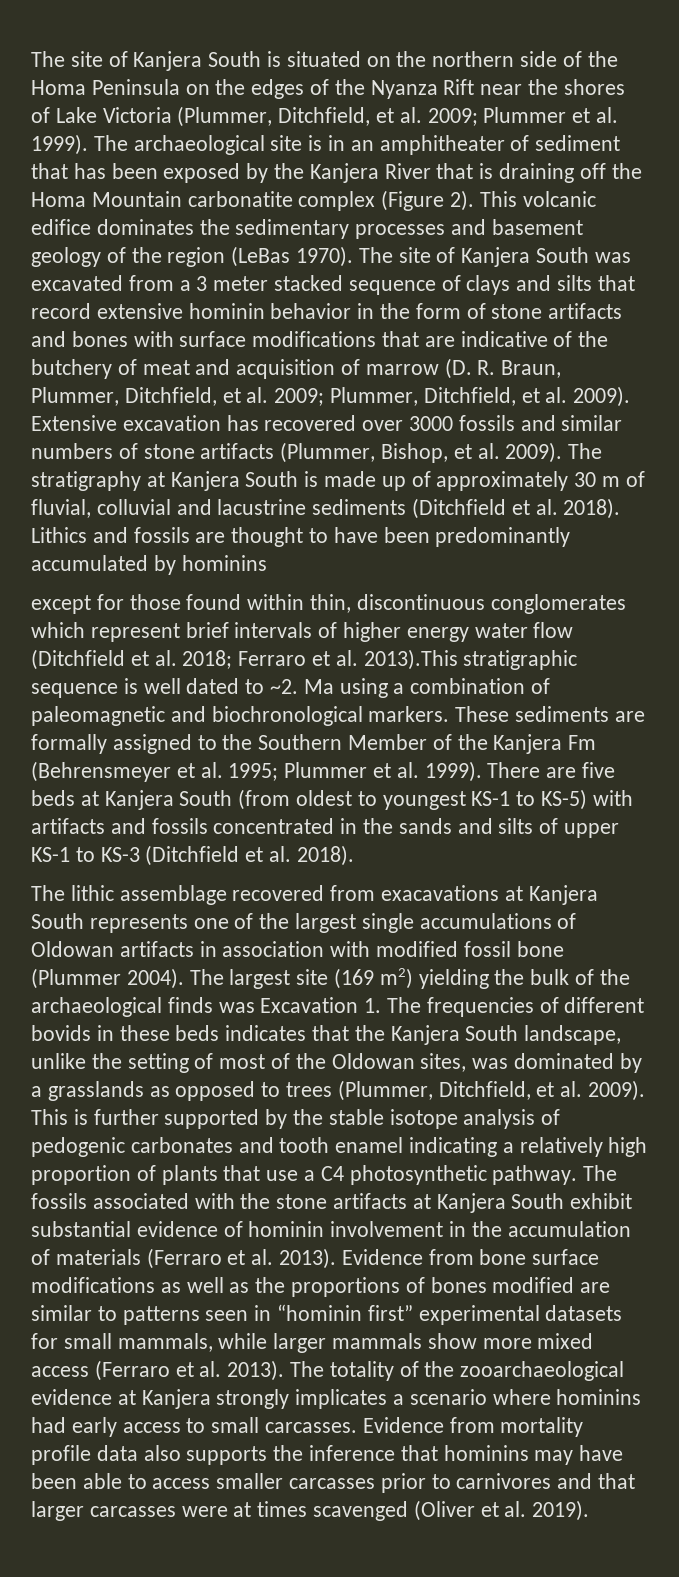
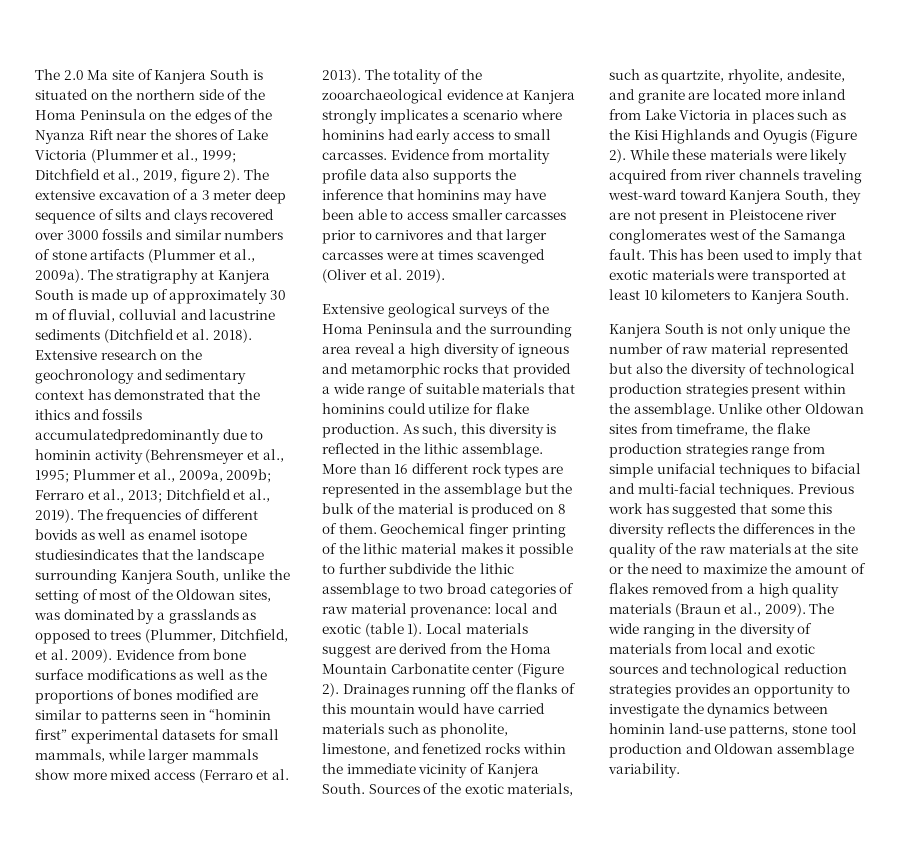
- The site of Kanjera South is situated on the northern side of the Homa Peninsula on the edges of the Nyanza Rift near the shores of Lake Victoria (Plummer, Ditchfield, et al. 2009; Plummer et al. 1999). The archaeological site is in an amphitheater of sediment that has been exposed by the Kanjera River that is draining off the Homa Mountain carbonatite complex (Figure 2). This volcanic edifice dominates the sedimentary processes and basement geology of the region (LeBas 1970). The site of Kanjera South was excavated from a 3 meter stacked sequence of clays and silts that record extensive hominin behavior in the form of stone artifacts and bones with surface modifications that are indicative of the butchery of meat and acquisition of marrow (D. R. Braun, Plummer, Ditchfield, et al. 2009; Plummer, Ditchfield, et al. 2009). Extensive excavation has recovered over 3000 fossils and similar numbers of stone artifacts (Plummer, Bishop, et al. 2009).
+ The 2.0 Ma site of Kanjera South is situated on the northern side of the Homa Peninsula on the edges of the Nyanza Rift near the shores of Lake Victoria (Plummer et al., 1999; Ditchfield et al., 2019, figure 2). The extensive excavation of a 3 meter deep sequence of silts and clays recovered over 3000 fossils and similar numbers of stone artifacts (Plummer et al., 2009a).
- Lithics and fossils are thought to have been predominantly accumulated by hominins
- except for those found within thin, discontinuous conglomerates which represent brief intervals of higher energy water flow (Ditchfield et al. 2018; Ferraro et al. 2013).This stratigraphic sequence is well dated to ~2. Ma using a combination of paleomagnetic and biochronological markers. These sediments are formally assigned to the Southern Member of the Kanjera Fm (Behrensmeyer et al. 1995; Plummer et al. 1999). There are five beds at Kanjera South (from oldest to youngest KS-1 to KS-5) with artifacts and fossils concentrated in the sands and silts of upper KS-1 to KS-3 (Ditchfield et al. 2018).
- The lithic assemblage recovered from exacavations at Kanjera South represents one of the largest single accumulations of Oldowan artifacts in association with modified fossil bone (Plummer 2004). The largest site (169 m2) yielding the bulk of the archaeological finds was Excavation 1. The frequencies of different bovids in these beds indicates that the Kanjera South landscape, unlike the setting of most of the Oldowan sites, was dominated by a grasslands as opposed to trees (Plummer, Ditchfield, et al. 2009).
+ Extensive research on the geochronology and sedimentary context has demonstrated that the ithics and fossils accumulatedpredominantly due to hominin activity (Behrensmeyer et al., 1995; Plummer et al., 2009a, 2009b; Ferraro et al., 2013; Ditchfield et al., 2019). The frequencies of different bovids as well as enamel isotope studiesindicates that the landscape surrounding Kanjera South, unlike the setting of most of the Oldowan sites, was dominated by a grasslands as opposed to trees (Plummer, Ditchfield, et al. 2009).
- This is further supported by the stable isotope analysis of pedogenic carbonates and tooth enamel indicating a relatively high proportion of plants that use a C4 photosynthetic pathway. The fossils associated with the stone artifacts at Kanjera South exhibit substantial evidence of hominin involvement in the accumulation of materials (Ferraro et al. 2013).
+ Extensive geological surveys of the Homa Peninsula and the surrounding area reveal a high diversity of igneous and metamorphic rocks that provided a wide range of suitable materials that hominins could utilize for flake production. As such, this diversity is reflected in the lithic assemblage. More than 16 different rock types are represented in the assemblage but the bulk of the material is produced on 8 of them. Geochemical finger printing of the lithic material makes it possible to further subdivide the lithic assemblage to two broad categories of raw material provenance: local and exotic (table 1). Local materials suggest are derived from the Homa Mountain Carbonatite center (Figure 2). Drainages running off the flanks of this mountain would have carried materials such as phonolite, limestone, and fenetized rocks within the immediate vicinity of Kanjera South. Sources of the exotic materials, such as quartzite, rhyolite, andesite, and granite are located more inland from Lake Victoria in places such as the Kisi Highlands and Oyugis (Figure 2). While these materials were likely acquired from river channels traveling west-ward toward Kanjera South, they are not present in Pleistocene river conglomerates west of the Samanga fault. This has been used to imply that exotic materials were transported at least 10 kilometers to Kanjera South.
+ Kanjera South is not only unique the number of raw material represented but also the diversity of technological production strategies present within the assemblage. Unlike other Oldowan sites from timeframe, the flake production strategies range from simple unifacial techniques to bifacial and multi-facial techniques. Previous work has suggested that some this diversity reflects the differences in the quality of the raw materials at the site or the need to maximize the amount of flakes removed from a high quality materials (Braun et al., 2009). The wide ranging in the diversity of materials from local and exotic sources and technological reduction strategies provides an opportunity to investigate the dynamics between hominin land-use patterns, stone tool production and Oldowan assemblage variability.

